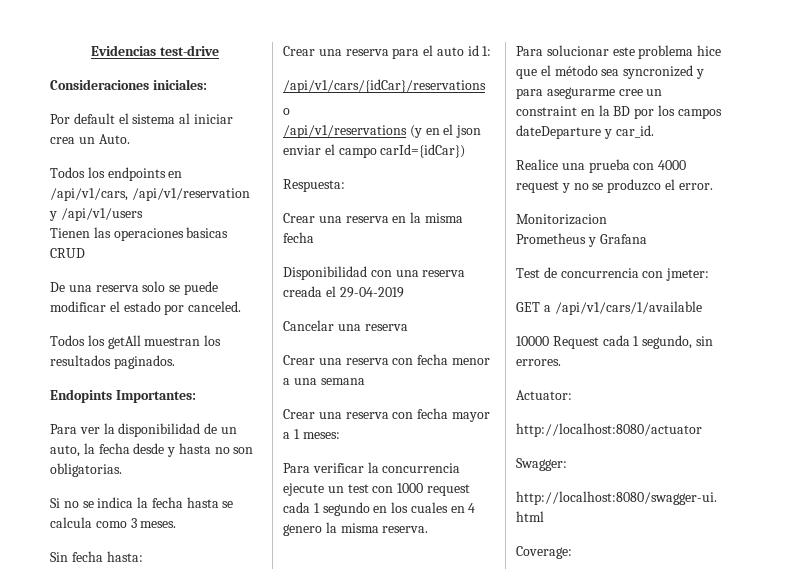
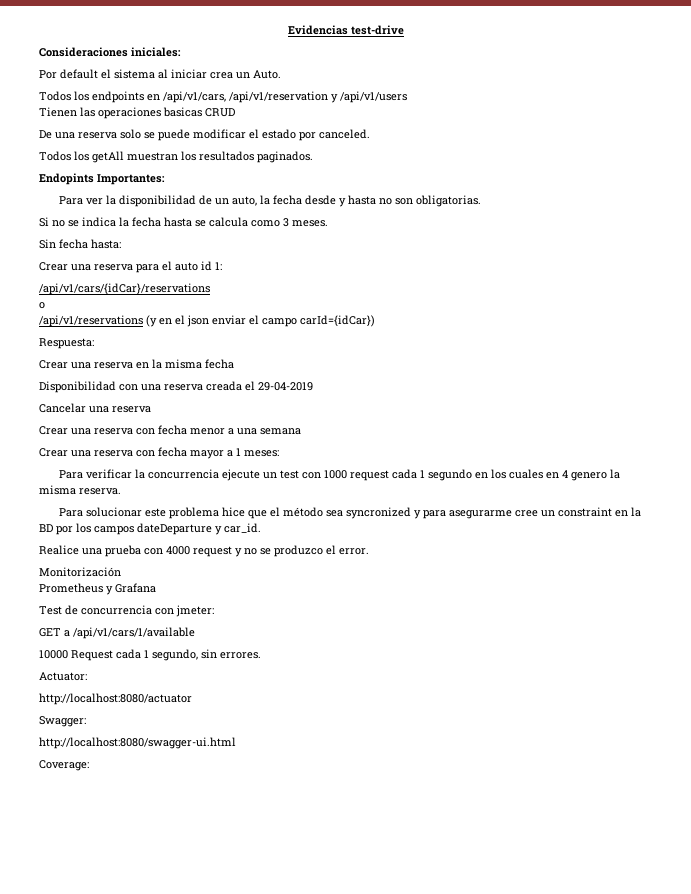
- Monitorizacion
+ Monitorización

